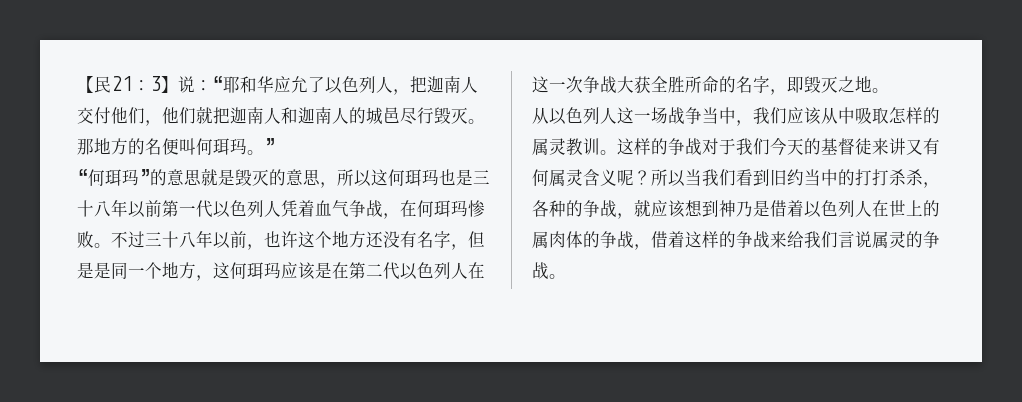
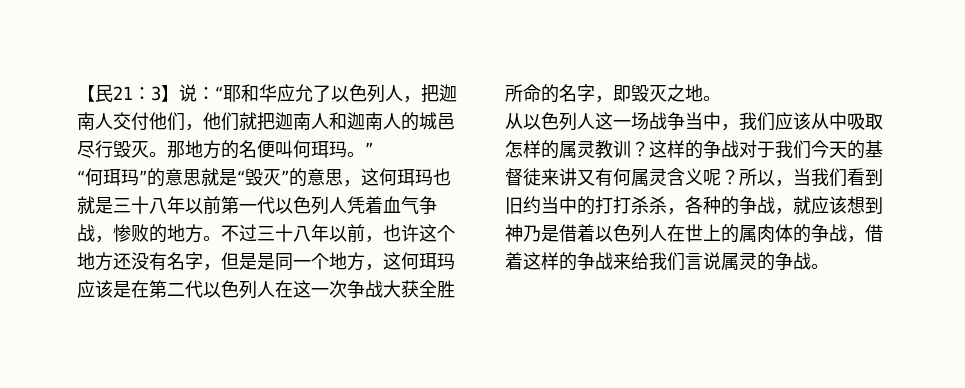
- “何珥玛”的意思就是毁灭的意思，所以这何珥玛也是三十八年以前第一代以色列人凭着血气争战，在何珥玛惨败。
+ “何珥玛”的意思就是“毁灭”的意思，这何珥玛也就是三十八年以前第一代以色列人凭着血气争战，惨败的地方。
- 从以色列人这一场战争当中，我们应该从中吸取怎样的属灵教训。
+ 从以色列人这一场战争当中，我们应该从中吸取怎样的属灵教训？
- 所以当我们看到旧约当中的打打杀杀，各种的争战，就应该想到神乃是借着以色列人在世上的属肉体的争战，借着这样的争战来给我们言说属灵的争战。
+ 所以，当我们看到旧约当中的打打杀杀，各种的争战，就应该想到神乃是借着以色列人在世上的属肉体的争战，借着这样的争战来给我们言说属灵的争战。

